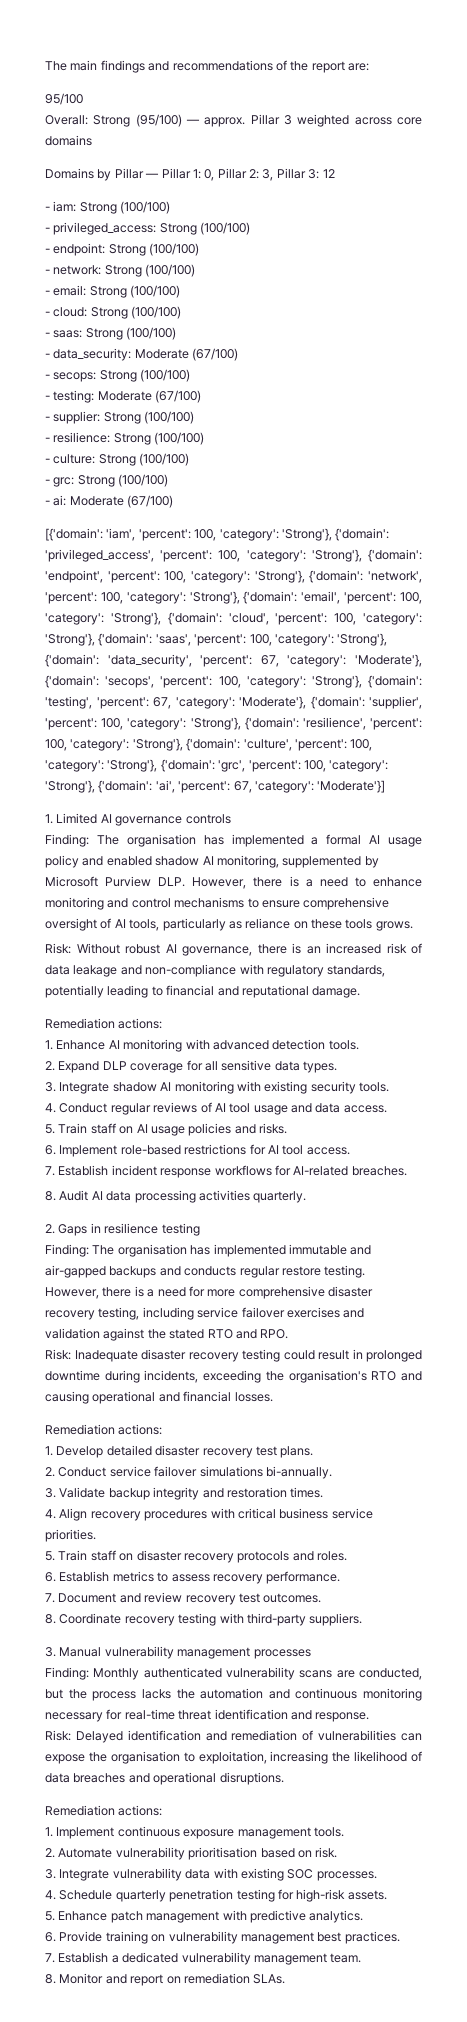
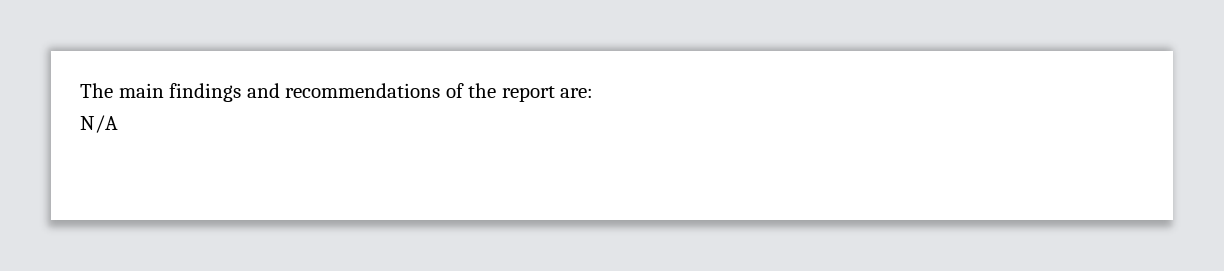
- 95/100
- Overall: Strong (95/100) — approx. Pillar 3 weighted across core domains
- Domains by Pillar — Pillar 1: 0, Pillar 2: 3, Pillar 3: 12
- - iam: Strong (100/100)
- - privileged_access: Strong (100/100)
- - endpoint: Strong (100/100)
- - network: Strong (100/100)
- - email: Strong (100/100)
- - cloud: Strong (100/100)
- - saas: Strong (100/100)
- - data_security: Moderate (67/100)
- - secops: Strong (100/100)
- - testing: Moderate (67/100)
- - supplier: Strong (100/100)
- - resilience: Strong (100/100)
- - culture: Strong (100/100)
- - grc: Strong (100/100)
- - ai: Moderate (67/100)
- [{'domain': 'iam', 'percent': 100, 'category': 'Strong'}, {'domain': 'privileged_access', 'percent': 100, 'category': 'Strong'}, {'domain': 'endpoint', 'percent': 100, 'category': 'Strong'}, {'domain': 'network', 'percent': 100, 'category': 'Strong'}, {'domain': 'email', 'percent': 100, 'category': 'Strong'}, {'domain': 'cloud', 'percent': 100, 'category': 'Strong'}, {'domain': 'saas', 'percent': 100, 'category': 'Strong'}, {'domain': 'data_security', 'percent': 67, 'category': 'Moderate'}, {'domain': 'secops', 'percent': 100, 'category': 'Strong'}, {'domain': 'testing', 'percent': 67, 'category': 'Moderate'}, {'domain': 'supplier', 'percent': 100, 'category': 'Strong'}, {'domain': 'resilience', 'percent': 100, 'category': 'Strong'}, {'domain': 'culture', 'percent': 100, 'category': 'Strong'}, {'domain': 'grc', 'percent': 100, 'category': 'Strong'}, {'domain': 'ai', 'percent': 67, 'category': 'Moderate'}]
- 1. Limited AI governance controls
- Finding: The organisation has implemented a formal AI usage policy and enabled shadow AI monitoring, supplemented by Microsoft Purview DLP. However, there is a need to enhance monitoring and control mechanisms to ensure comprehensive oversight of AI tools, particularly as reliance on these tools grows.
- Risk: Without robust AI governance, there is an increased risk of data leakage and non-compliance with regulatory standards, potentially leading to financial and reputational damage.
- Remediation actions:
- 1. Enhance AI monitoring with advanced detection tools.
- 2. Expand DLP coverage for all sensitive data types.
- 3. Integrate shadow AI monitoring with existing security tools.
- 4. Conduct regular reviews of AI tool usage and data access.
- 5. Train staff on AI usage policies and risks.
- 6. Implement role-based restrictions for AI tool access.
- 7. Establish incident response workflows for AI-related breaches.
- 8. Audit AI data processing activities quarterly.
- 2. Gaps in resilience testing
- Finding: The organisation has implemented immutable and air-gapped backups and conducts regular restore testing. However, there is a need for more comprehensive disaster recovery testing, including service failover exercises and validation against the stated RTO and RPO.
- Risk: Inadequate disaster recovery testing could result in prolonged downtime during incidents, exceeding the organisation's RTO and causing operational and financial losses.
- Remediation actions:
- 1. Develop detailed disaster recovery test plans.
- 2. Conduct service failover simulations bi-annually.
- 3. Validate backup integrity and restoration times.
- 4. Align recovery procedures with critical business service priorities.
- 5. Train staff on disaster recovery protocols and roles.
- 6. Establish metrics to assess recovery performance.
- 7. Document and review recovery test outcomes.
- 8. Coordinate recovery testing with third-party suppliers.
- 3. Manual vulnerability management processes
- Finding: Monthly authenticated vulnerability scans are conducted, but the process lacks the automation and continuous monitoring necessary for real-time threat identification and response.
- Risk: Delayed identification and remediation of vulnerabilities can expose the organisation to exploitation, increasing the likelihood of data breaches and operational disruptions.
- Remediation actions:
- 1. Implement continuous exposure management tools.
- 2. Automate vulnerability prioritisation based on risk.
- 3. Integrate vulnerability data with existing SOC processes.
- 4. Schedule quarterly penetration testing for high-risk assets.
- 5. Enhance patch management with predictive analytics.
- 6. Provide training on vulnerability management best practices.
- 7. Establish a dedicated vulnerability management team.
- 8. Monitor and report on remediation SLAs.
+ N/A

